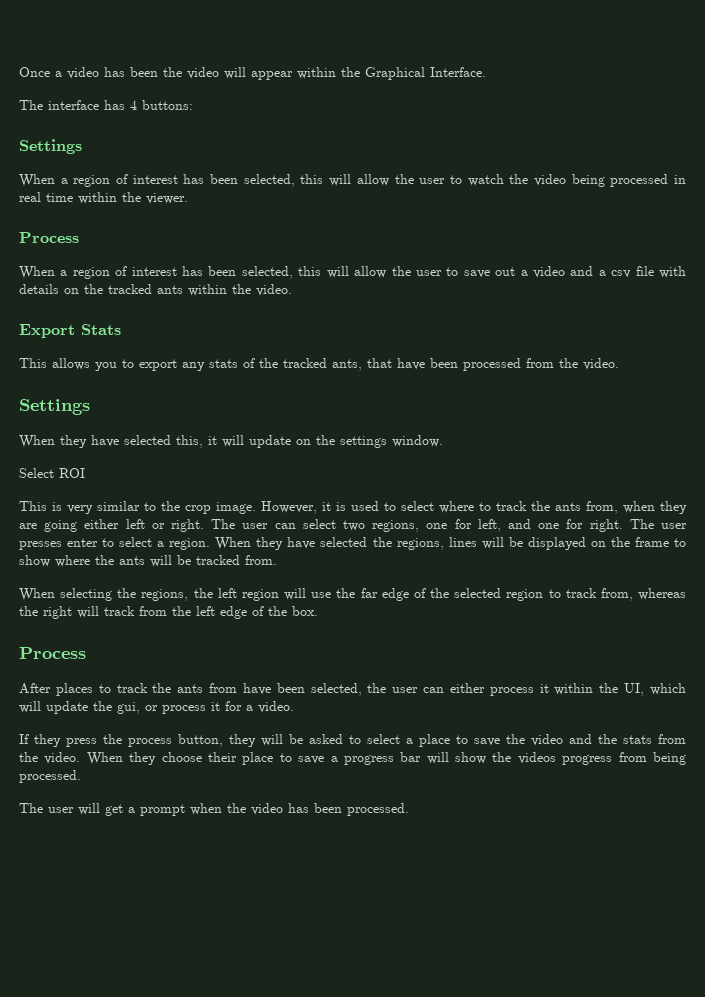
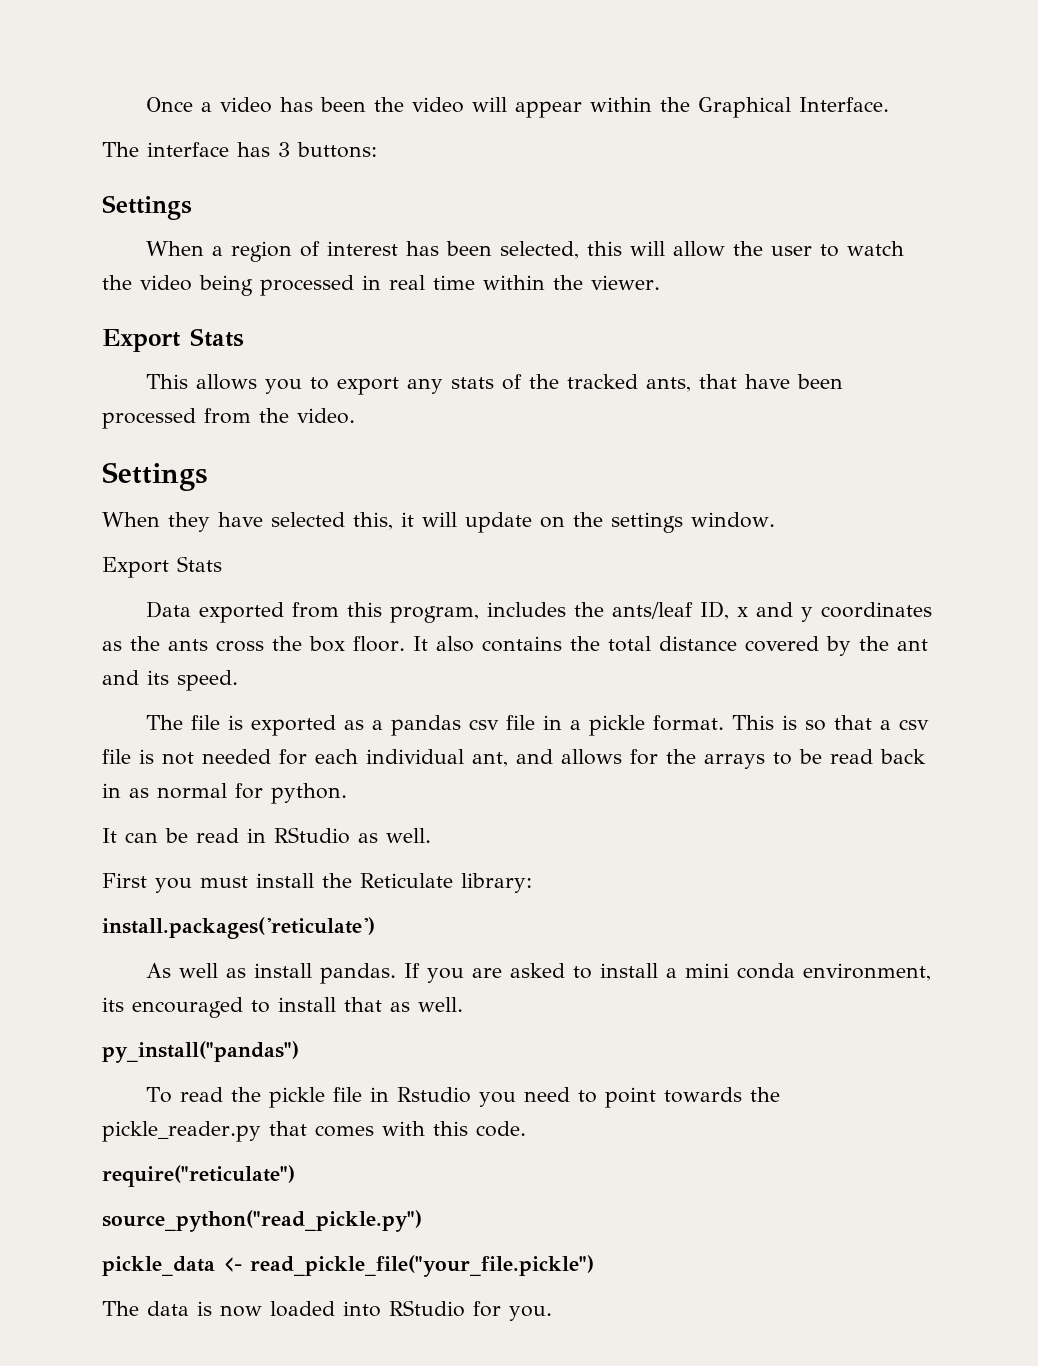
- The interface has 4 buttons:
+ The interface has 3 buttons:
  When a region of interest has been selected, this will allow the user to watch the video being processed in real time within the viewer.
- Process
- When a region of interest has been selected, this will allow the user to save out a video and a csv file with details on the tracked ants within the video.
  When they have selected this, it will update on the settings window.
- Select ROI
- This is very similar to the crop image. However, it is used to select where to track the ants from, when they are going either left or right. The user can select two regions, one for left, and one for right. The user presses enter to select a region. When they have selected the regions, lines will be displayed on the frame to show where the ants will be tracked from.
- When selecting the regions, the left region will use the far edge of the selected region to track from, whereas the right will track from the left edge of the box.
- Process
- After places to track the ants from have been selected, the user can either process it within the UI, which will update the gui, or process it for a video.
- If they press the process button, they will be asked to select a place to save the video and the stats from the video. When they choose their place to save a progress bar will show the videos progress from being processed.
- The user will get a prompt when the video has been processed.
+ Export Stats
+ Data exported from this program, includes the ants/leaf ID, x and y coordinates as the ants cross the box floor. It also contains the total distance covered by the ant and its speed.
+ The file is exported as a pandas csv file in a pickle format. This is so that a csv file is not needed for each individual ant, and allows for the arrays to be read back in as normal for python.
+ It can be read in RStudio as well.
+ First you must install the Reticulate library:
+ install.packages('reticulate')
+ As well as install pandas. If you are asked to install a mini conda environment, its encouraged to install that as well.
+ py_install("pandas")
+ To read the pickle file in Rstudio you need to point towards the pickle_reader.py that comes with this code.
+ require("reticulate")
+ source_python("read_pickle.py")
+ pickle_data <- read_pickle_file("your_file.pickle")
+ The data is now loaded into RStudio for you.

